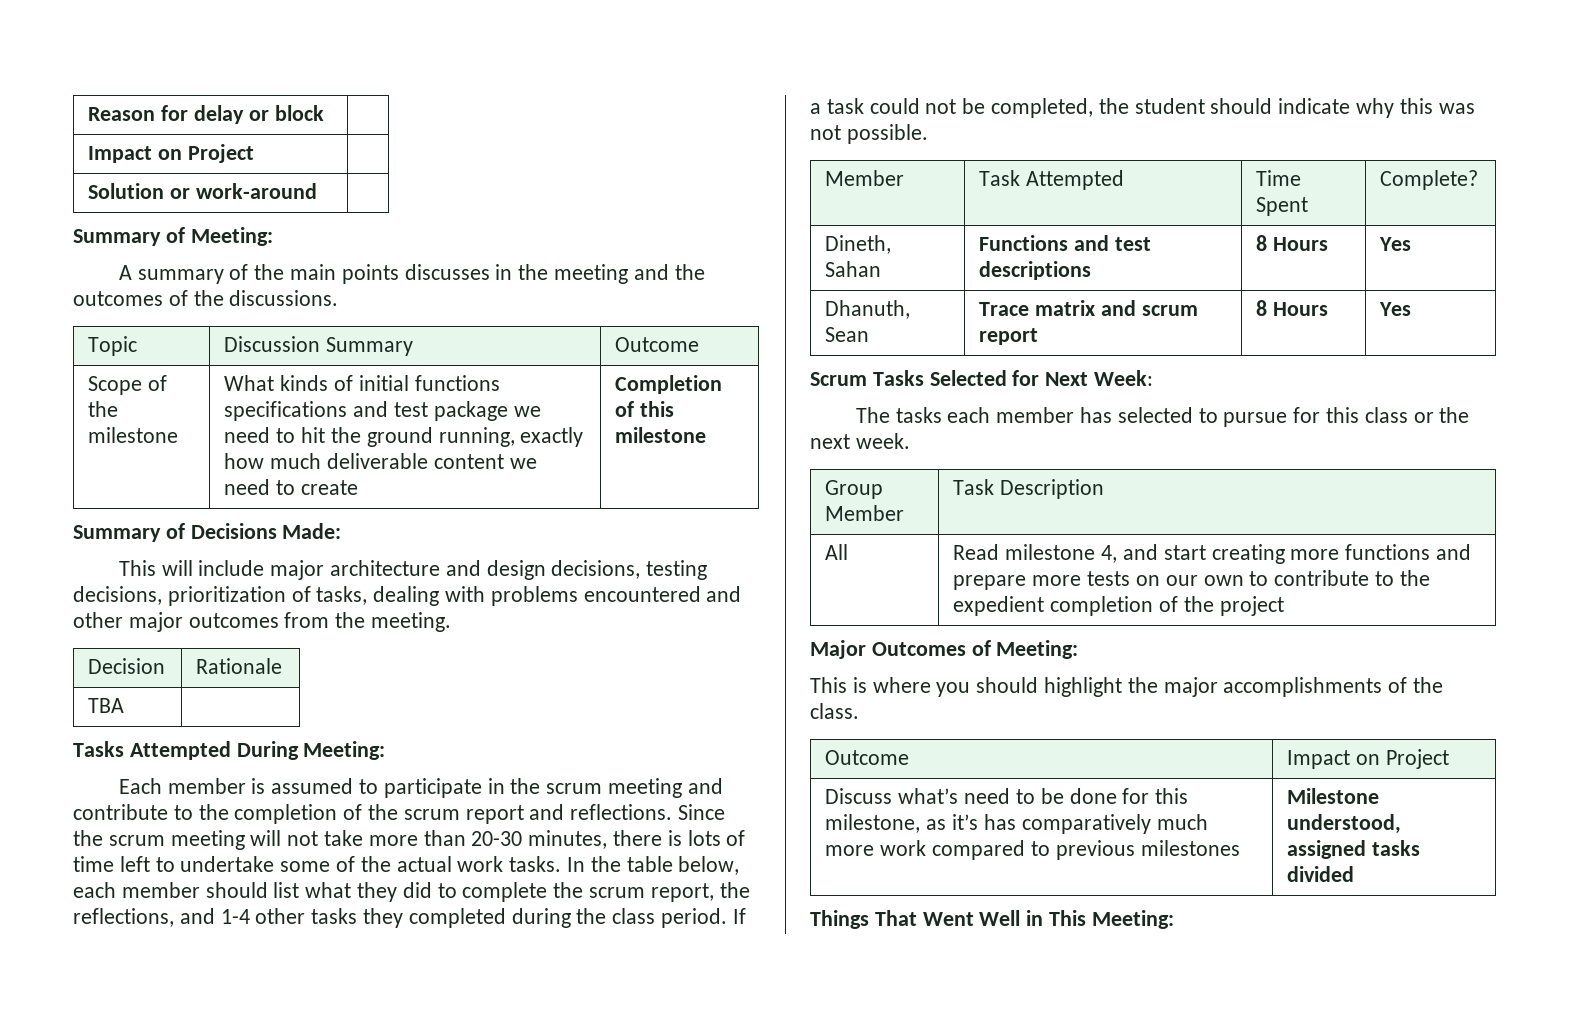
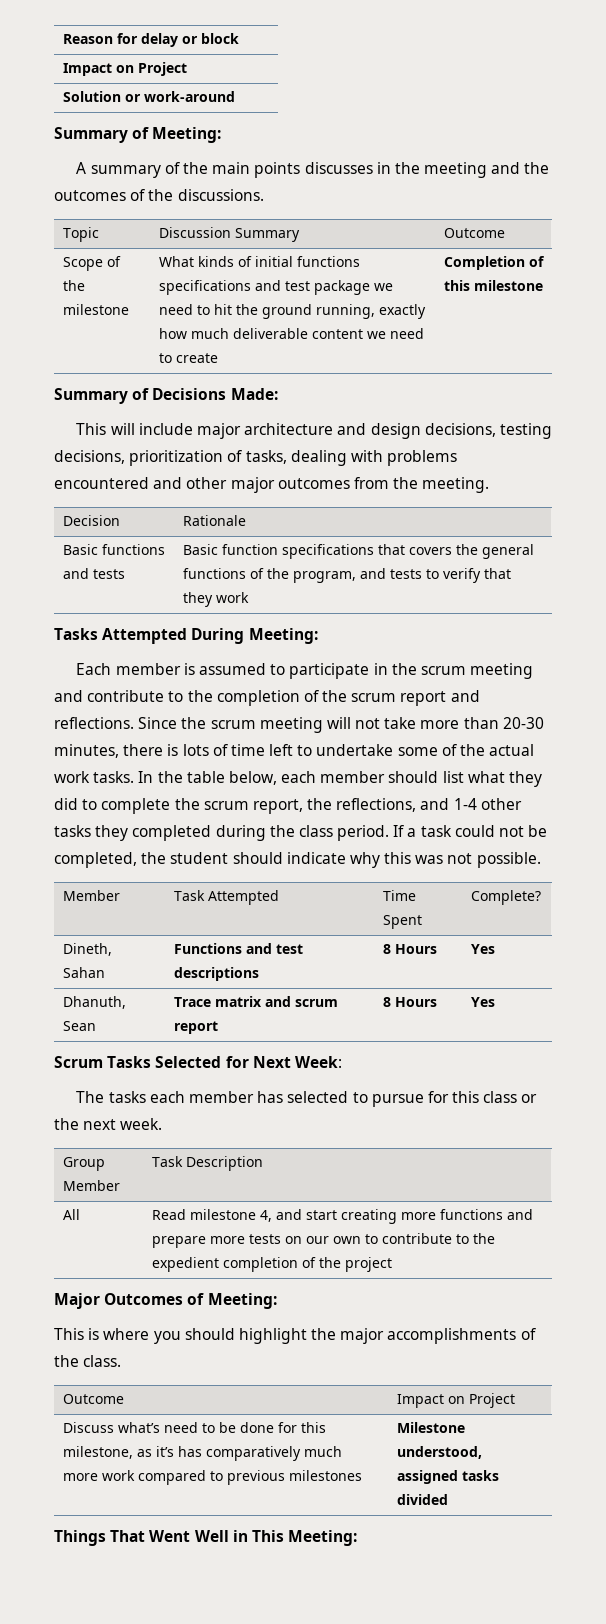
- TBA |
+ Basic functions and tests | Basic function specifications that covers the general functions of the program, and tests to verify that they work

